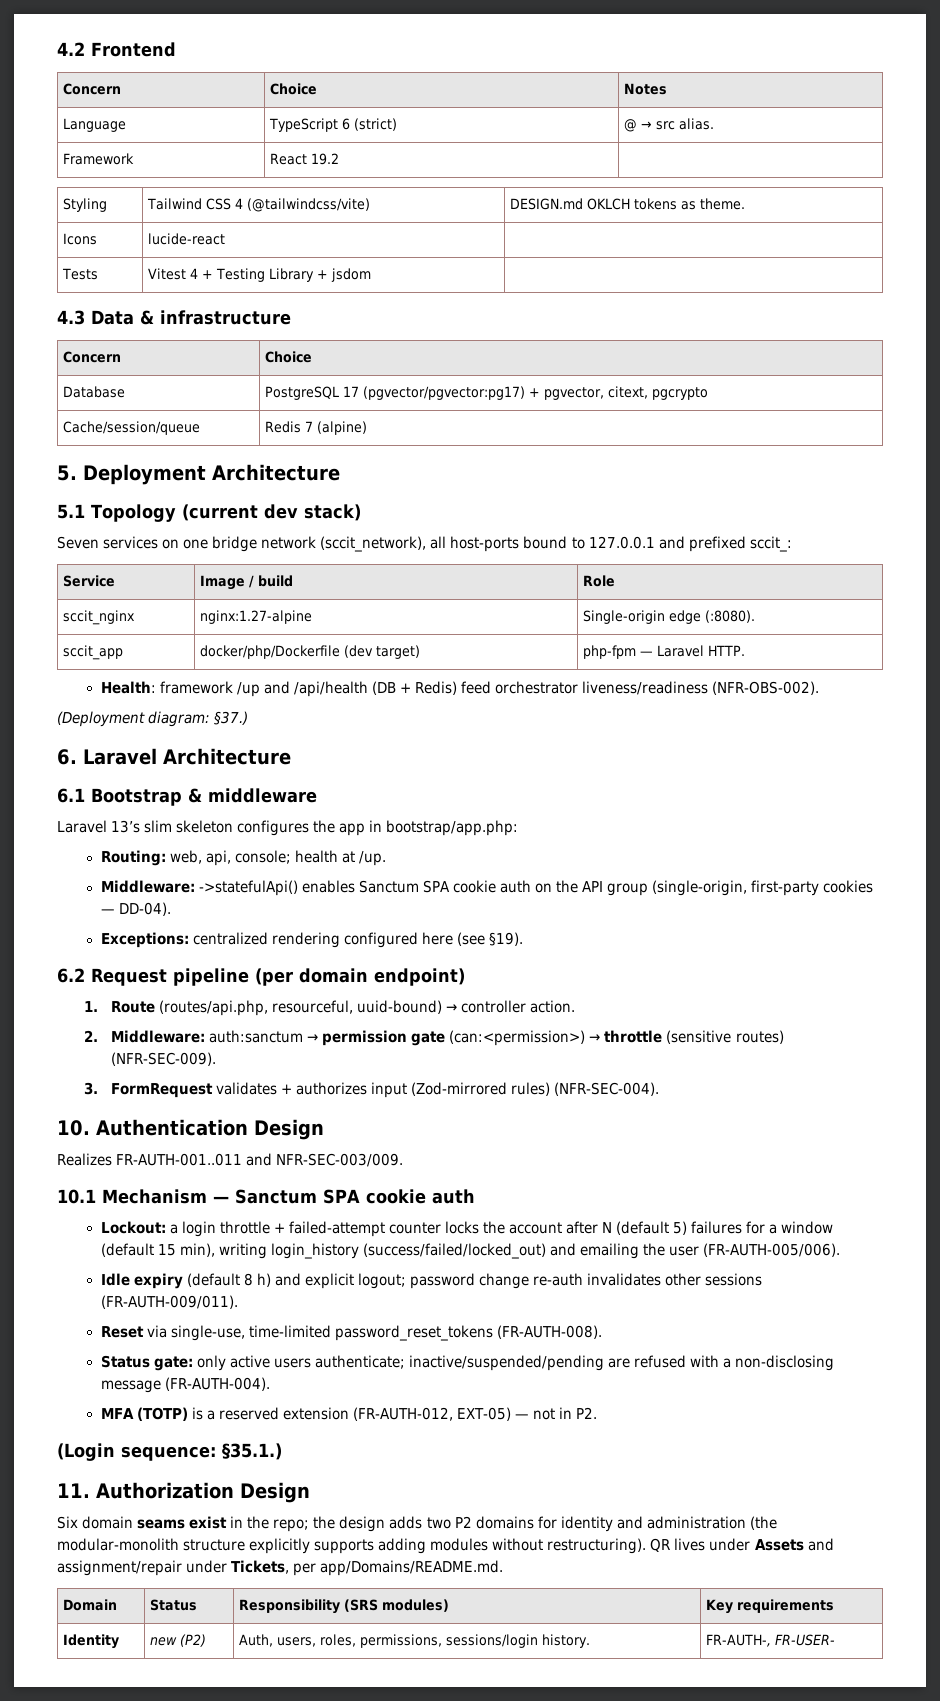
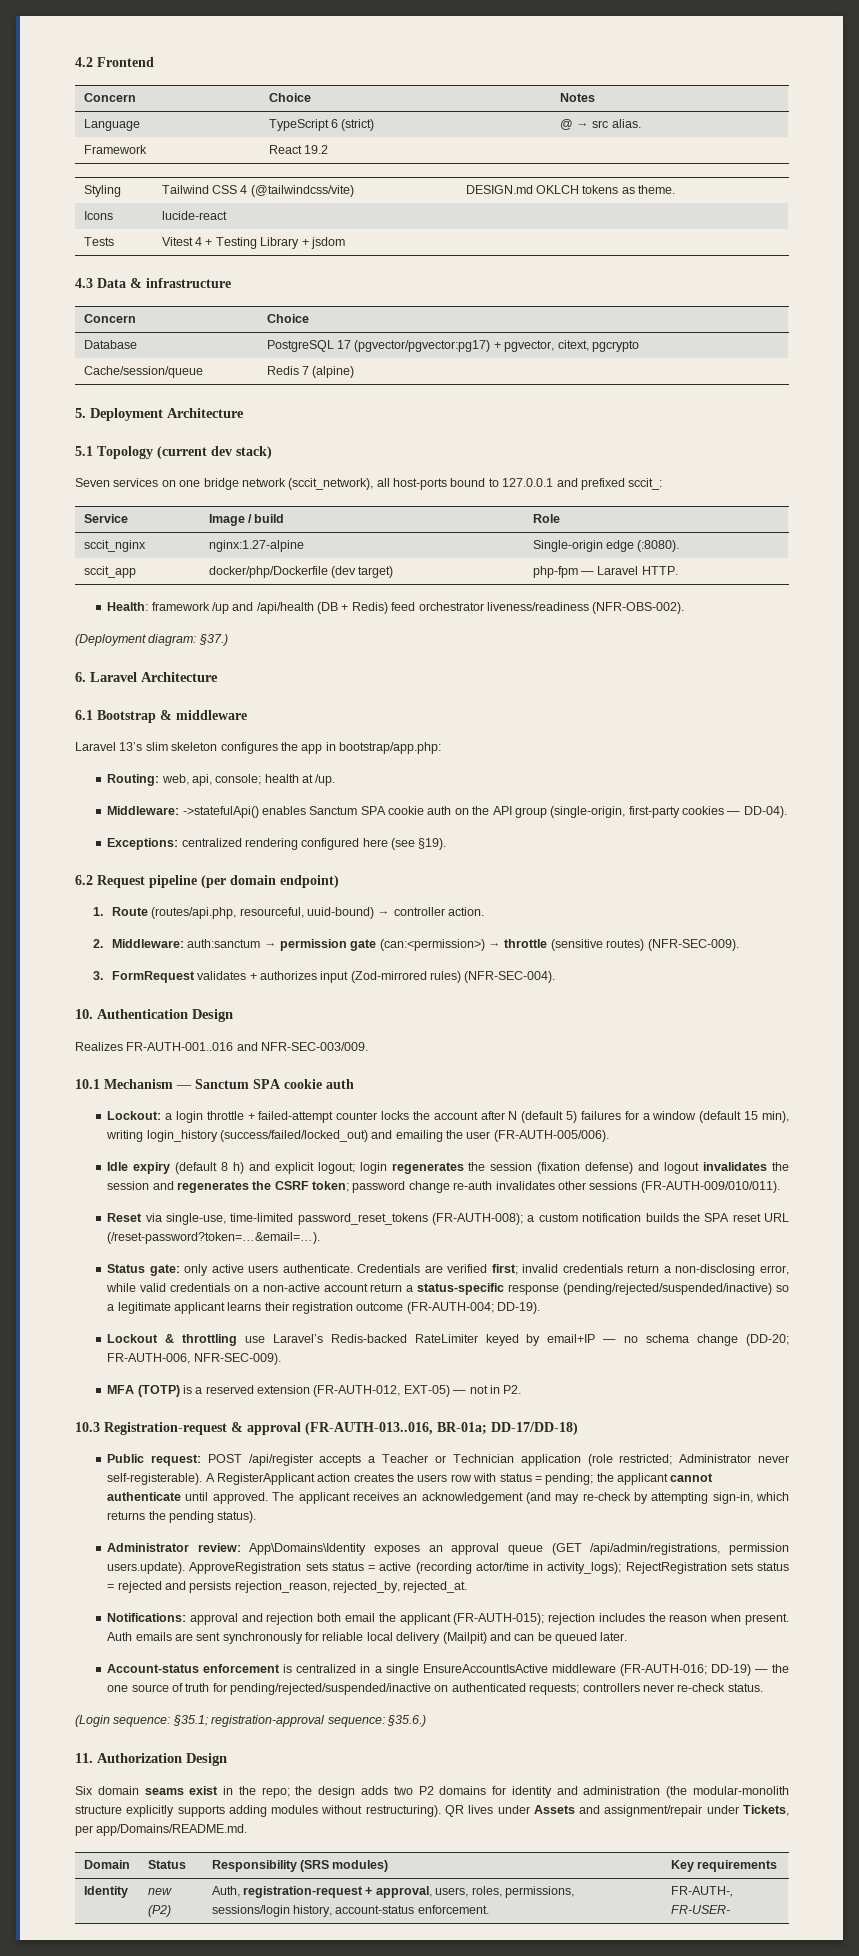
- Realizes FR-AUTH-001..011 and NFR-SEC-003/009.
+ Realizes FR-AUTH-001..016 and NFR-SEC-003/009.
- Idle expiry (default 8 h) and explicit logout; password change re-auth invalidates other sessions (FR-AUTH-009/011).
+ Idle expiry (default 8 h) and explicit logout; login regenerates the session (fixation defense) and logout invalidates the session and regenerates the CSRF token; password change re-auth invalidates other sessions (FR-AUTH-009/010/011).
- Reset via single-use, time-limited password_reset_tokens (FR-AUTH-008).
+ Reset via single-use, time-limited password_reset_tokens (FR-AUTH-008); a custom notification builds the SPA reset URL (/reset-password?token=…&email=…).
- Status gate: only active users authenticate; inactive/suspended/pending are refused with a non-disclosing message (FR-AUTH-004).
+ Status gate: only active users authenticate. Credentials are verified first; invalid credentials return a non-disclosing error, while valid credentials on a non-active account return a status-specific response (pending/rejected/suspended/inactive) so a legitimate applicant learns their registration outcome (FR-AUTH-004; DD-19).
+ Lockout & throttling use Laravel’s Redis-backed RateLimiter keyed by email+IP — no schema change (DD-20; FR-AUTH-006, NFR-SEC-009).
- (Login sequence: §35.1.)
+ 10.3 Registration-request & approval (FR-AUTH-013..016, BR-01a; DD-17/DD-18)
+ Public request: POST /api/register accepts a Teacher or Technician application (role restricted; Administrator never self-registerable). A RegisterApplicant action creates the users row with status = pending; the applicant cannot authenticate until approved. The applicant receives an acknowledgement (and may re-check by attempting sign-in, which returns the pending status).
+ Administrator review: App\Domains\Identity exposes an approval queue (GET /api/admin/registrations, permission users.update). ApproveRegistration sets status = active (recording actor/time in activity_logs); RejectRegistration sets status = rejected and persists rejection_reason, rejected_by, rejected_at.
+ Notifications: approval and rejection both email the applicant (FR-AUTH-015); rejection includes the reason when present. Auth emails are sent synchronously for reliable local delivery (Mailpit) and can be queued later.
+ Account-status enforcement is centralized in a single EnsureAccountIsActive middleware (FR-AUTH-016; DD-19) — the one source of truth for pending/rejected/suspended/inactive on authenticated requests; controllers never re-check status.
+ (Login sequence: §35.1; registration-approval sequence: §35.6.)
- Identity | new (P2) | Auth, users, roles, permissions, sessions/login history. | FR-AUTH-, FR-USER-
+ Identity | new (P2) | Auth, registration-request + approval, users, roles, permissions, sessions/login history, account-status enforcement. | FR-AUTH-, FR-USER-

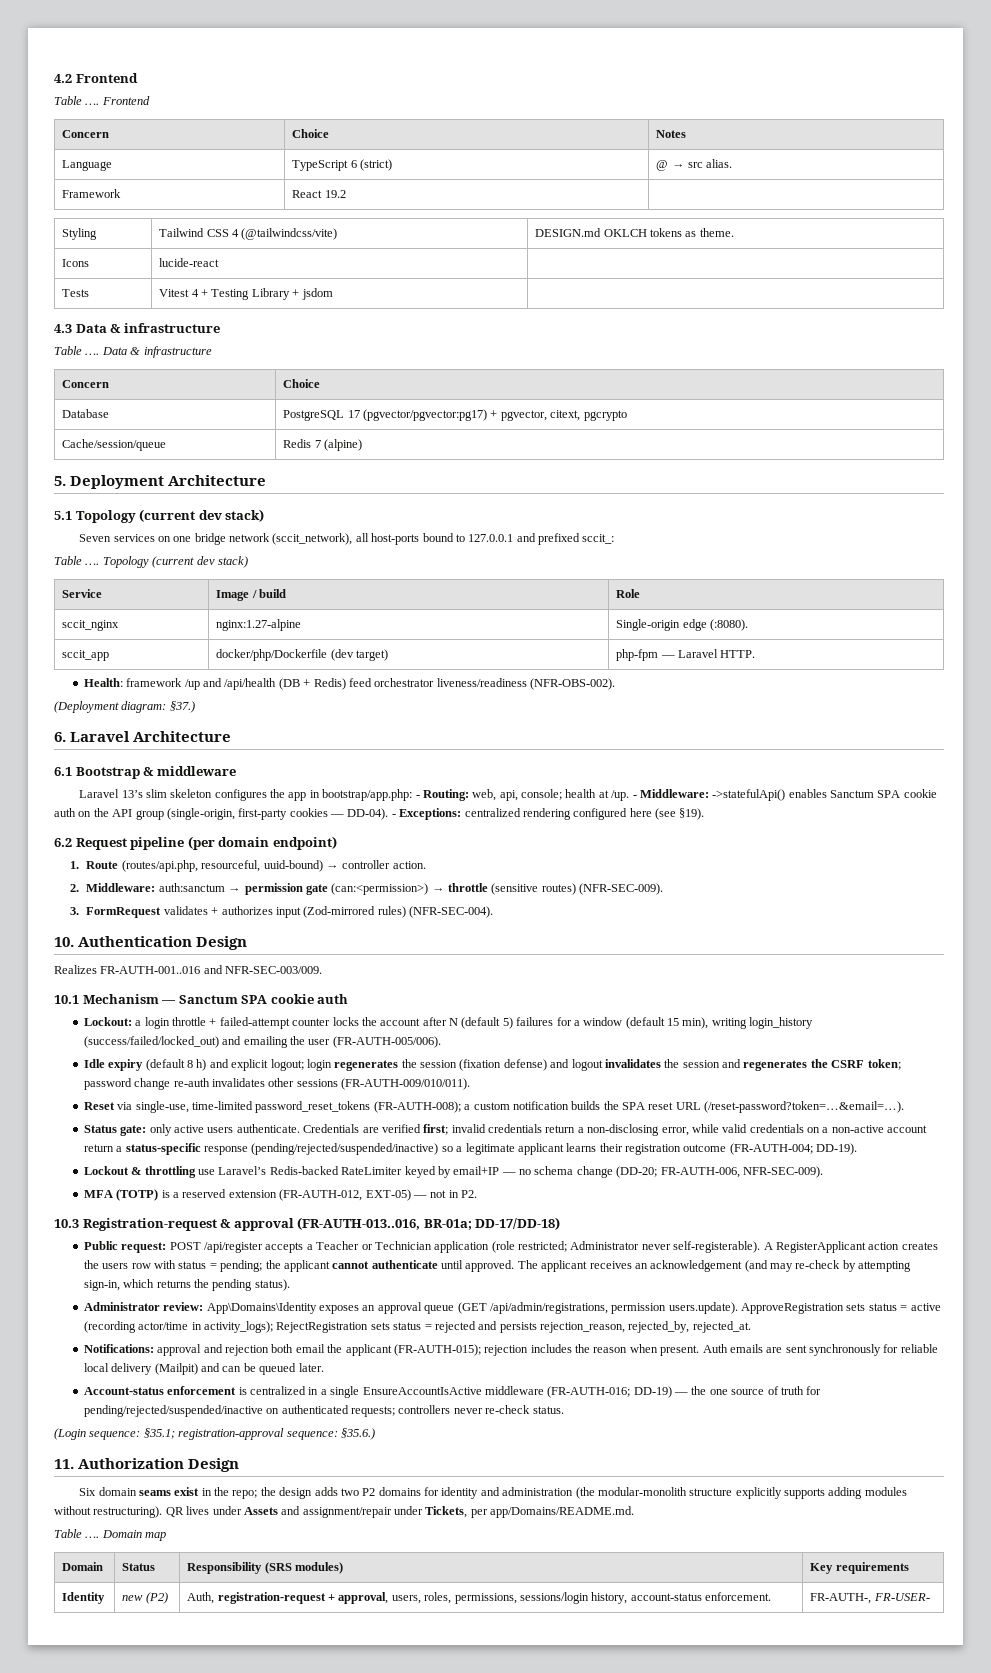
+ Table …. Frontend
+ Table …. Data & infrastructure
+ Table …. Topology (current dev stack)
- Laravel 13’s slim skeleton configures the app in bootstrap/app.php:
- Routing: web, api, console; health at /up.
- Middleware: ->statefulApi() enables Sanctum SPA cookie auth on the API group (single-origin, first-party cookies — DD-04).
- Exceptions: centralized rendering configured here (see §19).
+ Laravel 13’s slim skeleton configures the app in bootstrap/app.php: - Routing: web, api, console; health at /up. - Middleware: ->statefulApi() enables Sanctum SPA cookie auth on the API group (single-origin, first-party cookies — DD-04). - Exceptions: centralized rendering configured here (see §19).
+ Table …. Domain map

